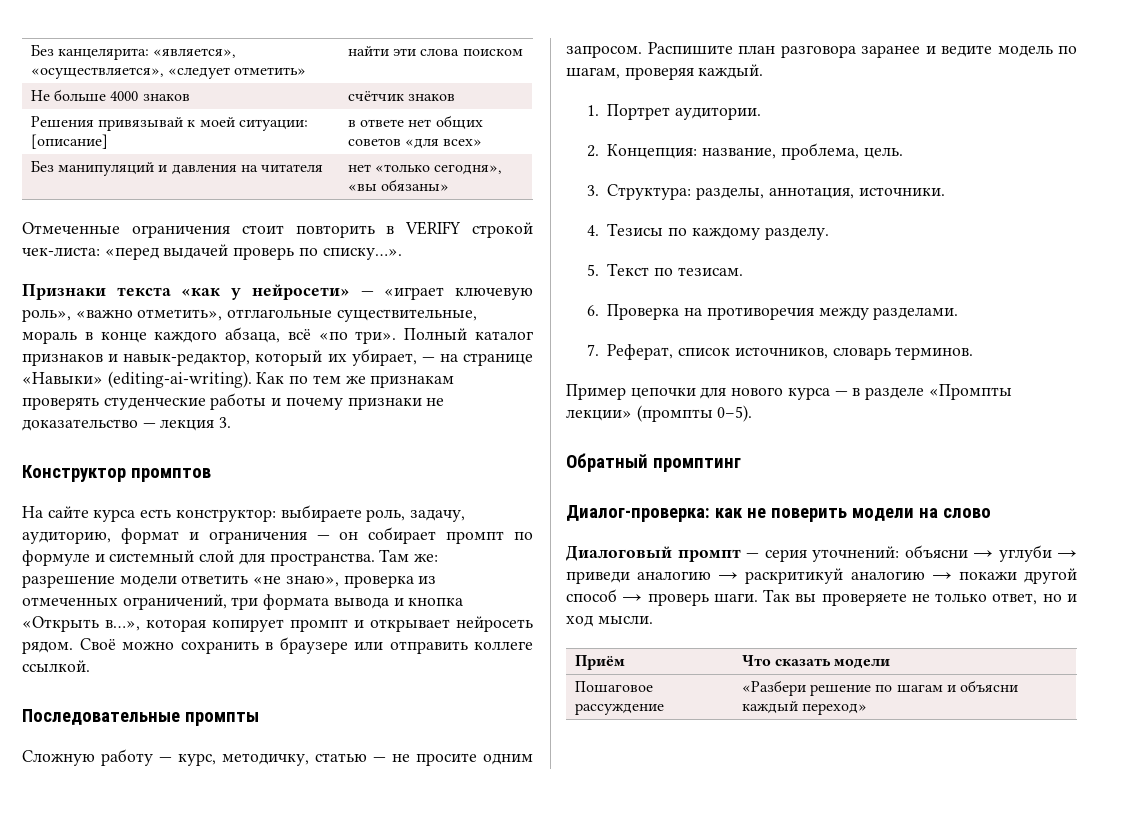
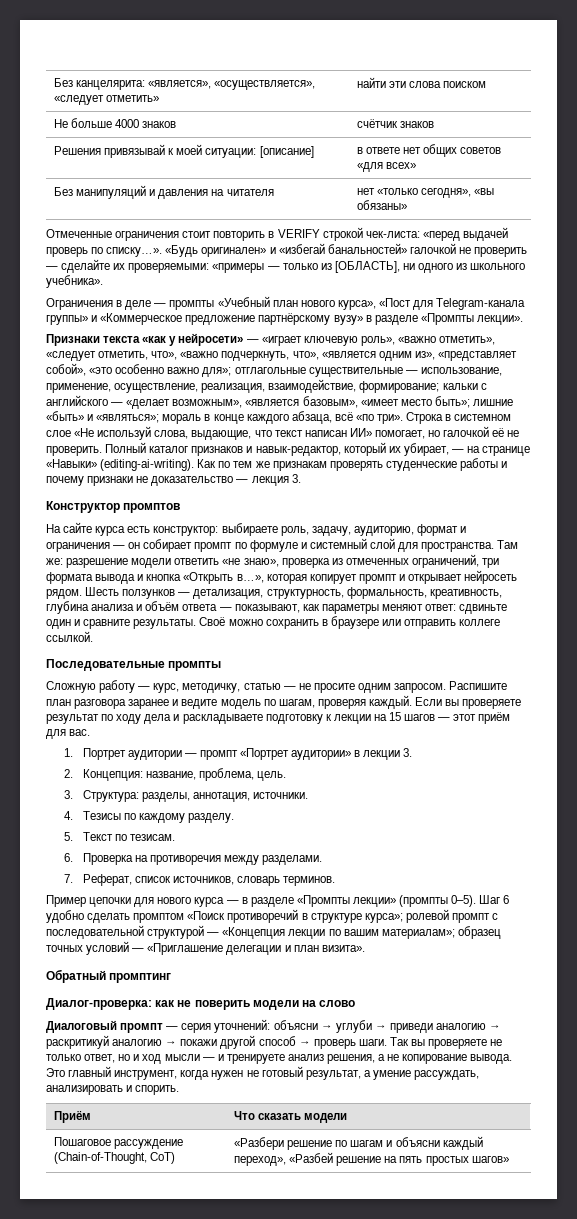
+ «Будь оригинален» и «избегай банальностей» галочкой не проверить — сделайте их проверяемыми: «примеры — только из [ОБЛАСТЬ], ни одного из школьного учебника».
+ Ограничения в деле — промпты «Учебный план нового курса», «Пост для Telegram-канала группы» и «Коммерческое предложение партнёрскому вузу» в разделе «Промпты лекции».
- Признаки текста «как у нейросети» — «играет ключевую роль», «важно отметить», отглагольные существительные, мораль в конце каждого абзаца, всё «по три».
+ Признаки текста «как у нейросети» — «играет ключевую роль», «важно отметить», «следует отметить, что», «важно подчеркнуть, что», «является одним из», «представляет собой», «это особенно важно для»; отглагольные существительные — использование, применение, осуществление, реализация, взаимодействие, формирование; кальки с английского — «делает возможным», «является базовым», «имеет место быть»; лишние «быть» и «являться»; мораль в конце каждого абзаца, всё «по три».
+ Строка в системном слое «Не используй слова, выдающие, что текст написан ИИ» помогает, но галочкой её не проверить.
+ Шесть ползунков — детализация, структурность, формальность, креативность, глубина анализа и объём ответа — показывают, как параметры меняют ответ: сдвиньте один и сравните результаты.
- Распишите план разговора заранее и ведите модель по шагам, проверяя каждый.
- 1. Портрет аудитории.
+ Распишите план разговора заранее и ведите модель по шагам, проверяя каждый. Если вы проверяете результат по ходу дела и раскладываете подготовку к лекции на 15 шагов — этот приём для вас.
+ 1. Портрет аудитории — промпт «Портрет аудитории» в лекции 3.
+ Шаг 6 удобно сделать промптом «Поиск противоречий в структуре курса»; ролевой промпт с последовательной структурой — «Концепция лекции по вашим материалам»; образец точных условий — «Приглашение делегации и план визита».
- Так вы проверяете не только ответ, но и ход мысли.
+ Так вы проверяете не только ответ, но и ход мысли — и тренируете анализ решения, а не копирование вывода. Это главный инструмент, когда нужен не готовый результат, а умение рассуждать, анализировать и спорить.
- Пошаговое рассуждение | «Разбери решение по шагам и объясни каждый переход»
+ Пошаговое рассуждение (Chain-of-Thought, CoT) | «Разбери решение по шагам и объясни каждый переход», «Разбей решение на пять простых шагов»

